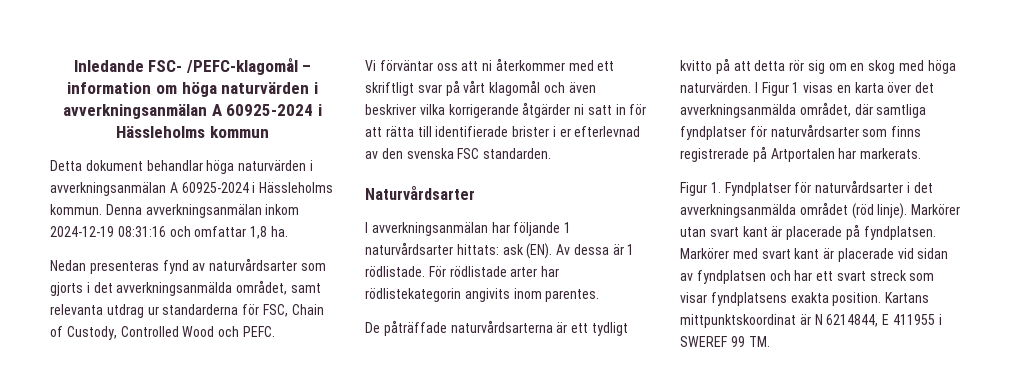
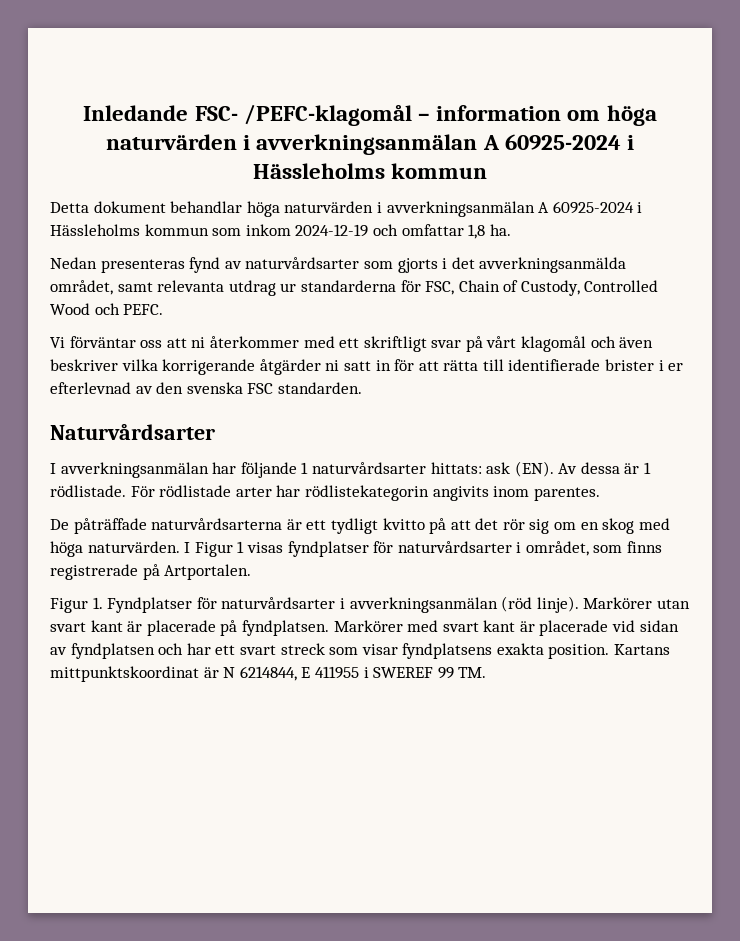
- Detta dokument behandlar höga naturvärden i avverkningsanmälan A 60925-2024 i Hässleholms kommun. Denna avverkningsanmälan inkom 2024-12-19 08:31:16 och omfattar 1,8 ha.
+ Detta dokument behandlar höga naturvärden i avverkningsanmälan A 60925-2024 i Hässleholms kommun som inkom 2024-12-19 och omfattar 1,8 ha.
- De påträffade naturvårdsarterna är ett tydligt kvitto på att detta rör sig om en skog med höga naturvärden.
+ De påträffade naturvårdsarterna är ett tydligt kvitto på att det rör sig om en skog med höga naturvärden.
- I Figur 1 visas en karta över det avverkningsanmälda området, där samtliga fyndplatser för naturvårdsarter som finns registrerade på Artportalen har markerats.
+ I Figur 1 visas fyndplatser för naturvårdsarter i området, som finns registrerade på Artportalen.
- Figur 1. Fyndplatser för naturvårdsarter i det avverkningsanmälda området (röd linje).
+ Figur 1. Fyndplatser för naturvårdsarter i avverkningsanmälan (röd linje).

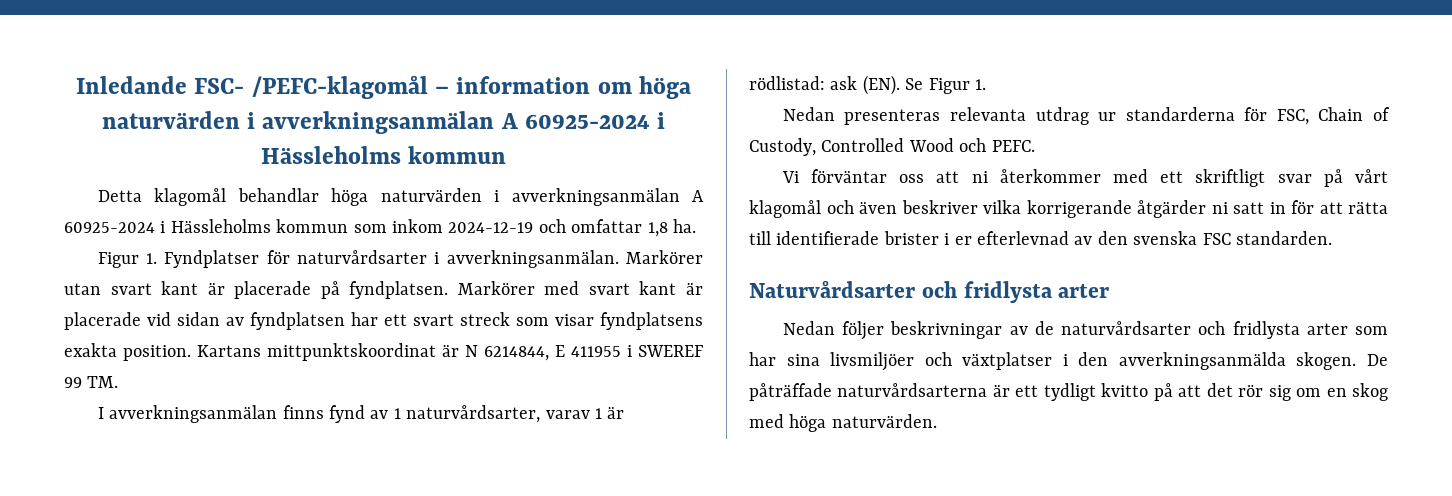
- Detta dokument behandlar höga naturvärden i avverkningsanmälan A 60925-2024 i Hässleholms kommun som inkom 2024-12-19 och omfattar 1,8 ha.
+ Detta klagomål behandlar höga naturvärden i avverkningsanmälan A 60925-2024 i Hässleholms kommun som inkom 2024-12-19 och omfattar 1,8 ha.
- Nedan presenteras fynd av naturvårdsarter som gjorts i det avverkningsanmälda området, samt relevanta utdrag ur standarderna för FSC, Chain of Custody, Controlled Wood och PEFC.
+ Figur 1. Fyndplatser för naturvårdsarter i avverkningsanmälan. Markörer utan svart kant är placerade på fyndplatsen. Markörer med svart kant är placerade vid sidan av fyndplatsen har ett svart streck som visar fyndplatsens exakta position. Kartans mittpunktskoordinat är N 6214844, E 411955 i SWEREF 99 TM.
+ I avverkningsanmälan finns fynd av 1 naturvårdsarter, varav 1 är rödlistad: ask (EN). Se Figur 1.
+ Nedan presenteras relevanta utdrag ur standarderna för FSC, Chain of Custody, Controlled Wood och PEFC.
- Naturvårdsarter
- I avverkningsanmälan har följande 1 naturvårdsarter hittats: ask (EN). Av dessa är 1 rödlistade. För rödlistade arter har rödlistekategorin angivits inom parentes.
- De påträffade naturvårdsarterna är ett tydligt kvitto på att det rör sig om en skog med höga naturvärden. I Figur 1 visas fyndplatser för naturvårdsarter i området, som finns registrerade på Artportalen.
- Figur 1. Fyndplatser för naturvårdsarter i avverkningsanmälan (röd linje). Markörer utan svart kant är placerade på fyndplatsen. Markörer med svart kant är placerade vid sidan av fyndplatsen och har ett svart streck som visar fyndplatsens exakta position. Kartans mittpunktskoordinat är N 6214844, E 411955 i SWEREF 99 TM.
+ Naturvårdsarter och fridlysta arter
+ Nedan följer beskrivningar av de naturvårdsarter och fridlysta arter som har sina livsmiljöer och växtplatser i den avverkningsanmälda skogen. De påträffade naturvårdsarterna är ett tydligt kvitto på att det rör sig om en skog med höga naturvärden.

